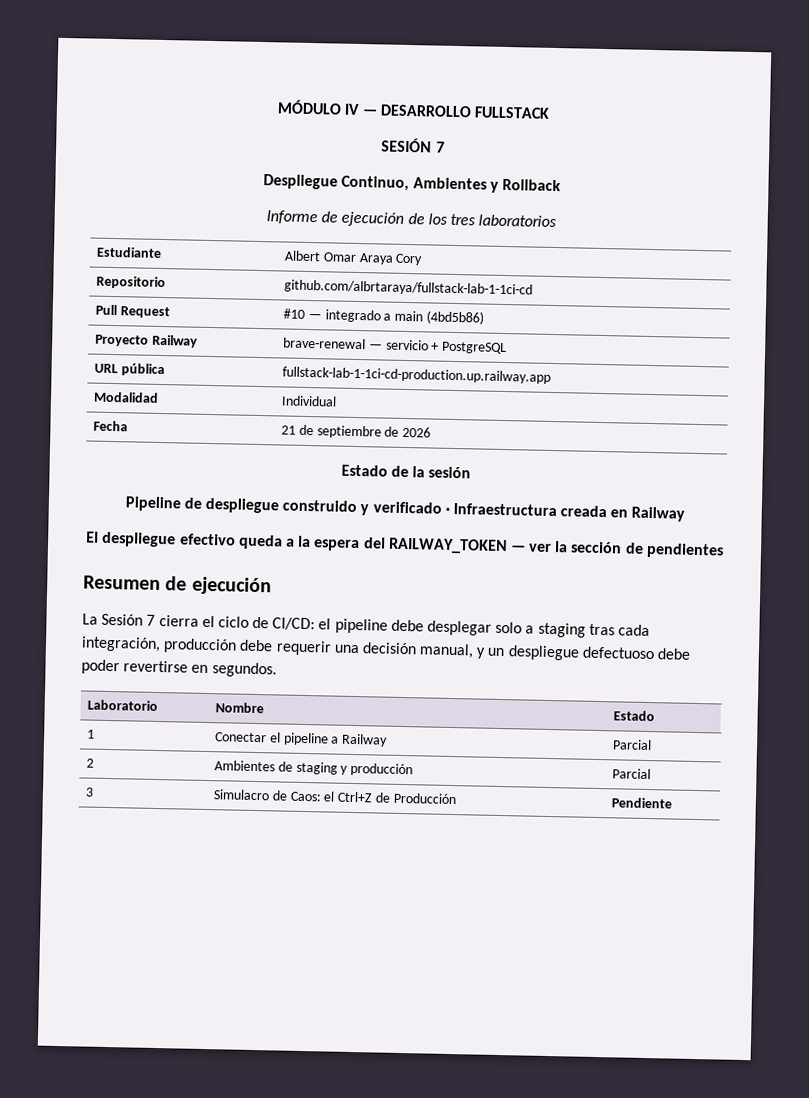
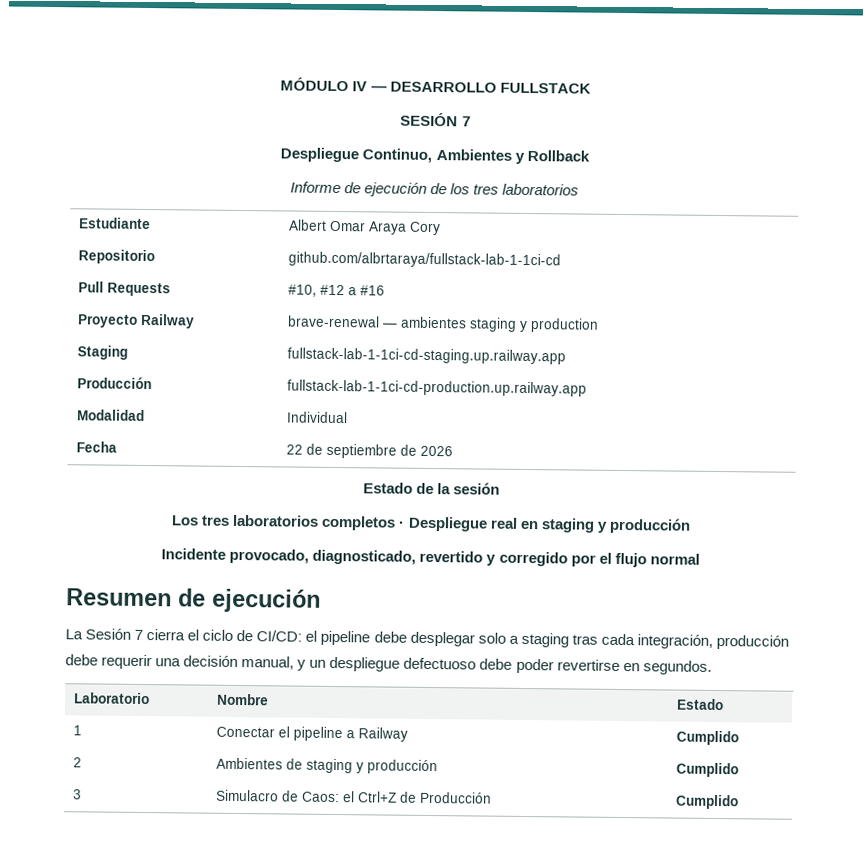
- Pull Request | #10 — integrado a main (4bd5b86)
- Proyecto Railway | brave-renewal — servicio + PostgreSQL
- URL pública | fullstack-lab-1-1ci-cd-production.up.railway.app
+ Pull Requests | #10, #12 a #16
+ Proyecto Railway | brave-renewal — ambientes staging y production
+ Staging | fullstack-lab-1-1ci-cd-staging.up.railway.app
+ Producción | fullstack-lab-1-1ci-cd-production.up.railway.app
- Fecha | 21 de septiembre de 2026
+ Fecha | 22 de septiembre de 2026
- Pipeline de despliegue construido y verificado · Infraestructura creada en Railway
- El despliegue efectivo queda a la espera del RAILWAY_TOKEN — ver la sección de pendientes
+ Los tres laboratorios completos · Despliegue real en staging y producción
+ Incidente provocado, diagnosticado, revertido y corregido por el flujo normal
- 1 | Conectar el pipeline a Railway | Parcial
+ 1 | Conectar el pipeline a Railway | Cumplido
- 2 | Ambientes de staging y producción | Parcial
+ 2 | Ambientes de staging y producción | Cumplido
- 3 | Simulacro de Caos: el Ctrl+Z de Producción | Pendiente
+ 3 | Simulacro de Caos: el Ctrl+Z de Producción | Cumplido

